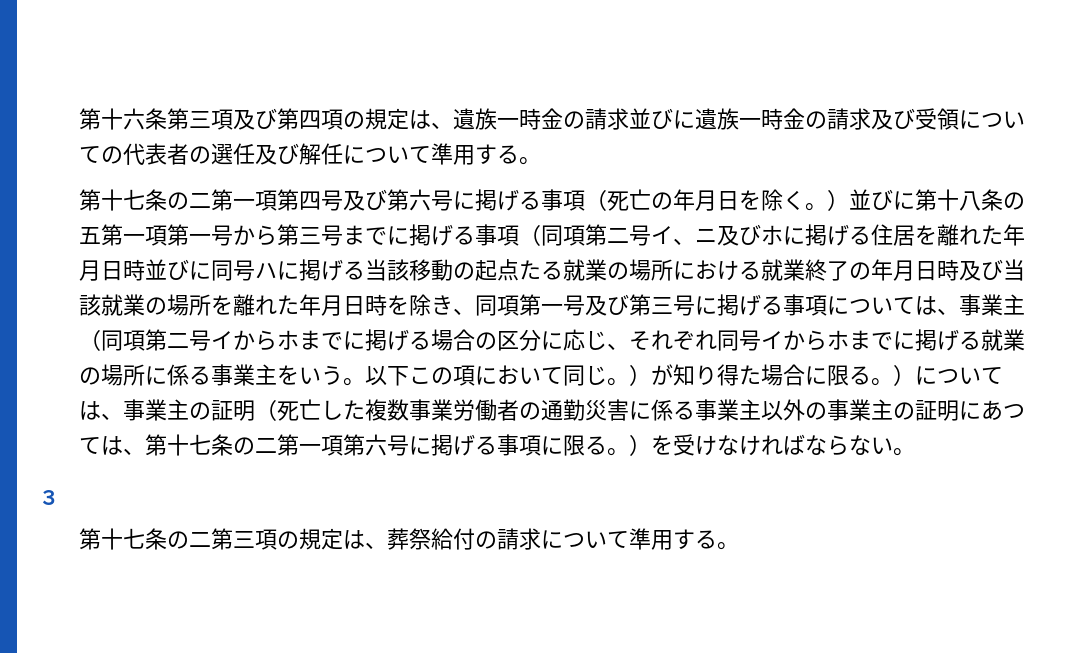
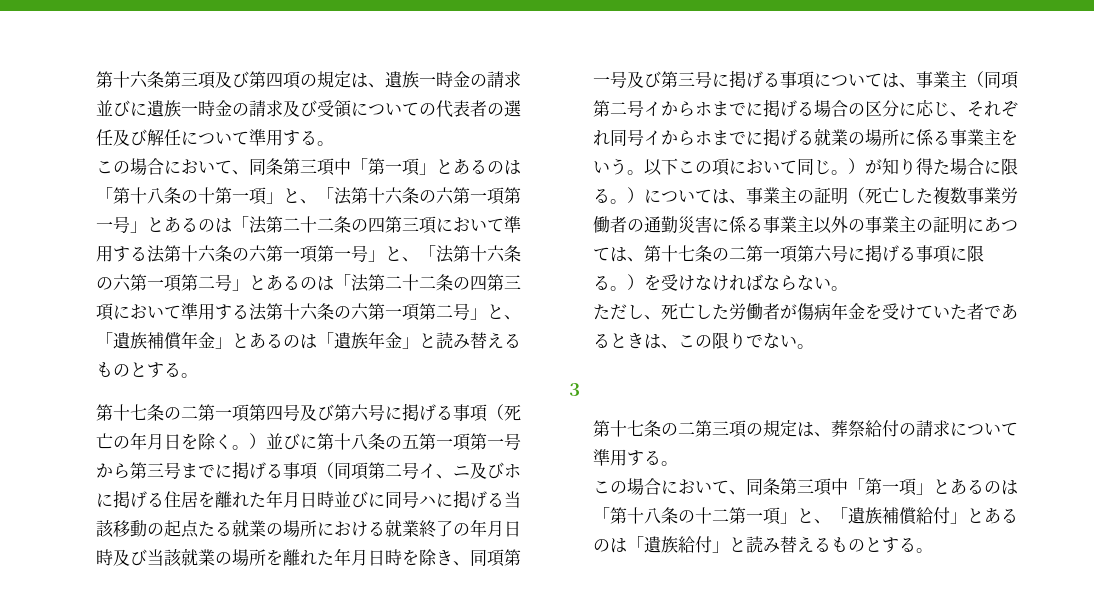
+ この場合において、同条第三項中「第一項」とあるのは「第十八条の十第一項」と、「法第十六条の六第一項第一号」とあるのは「法第二十二条の四第三項において準用する法第十六条の六第一項第一号」と、「法第十六条の六第一項第二号」とあるのは「法第二十二条の四第三項において準用する法第十六条の六第一項第二号」と、「遺族補償年金」とあるのは「遺族年金」と読み替えるものとする。
+ ただし、死亡した労働者が傷病年金を受けていた者であるときは、この限りでない。
+ この場合において、同条第三項中「第一項」とあるのは「第十八条の十二第一項」と、「遺族補償給付」とあるのは「遺族給付」と読み替えるものとする。

